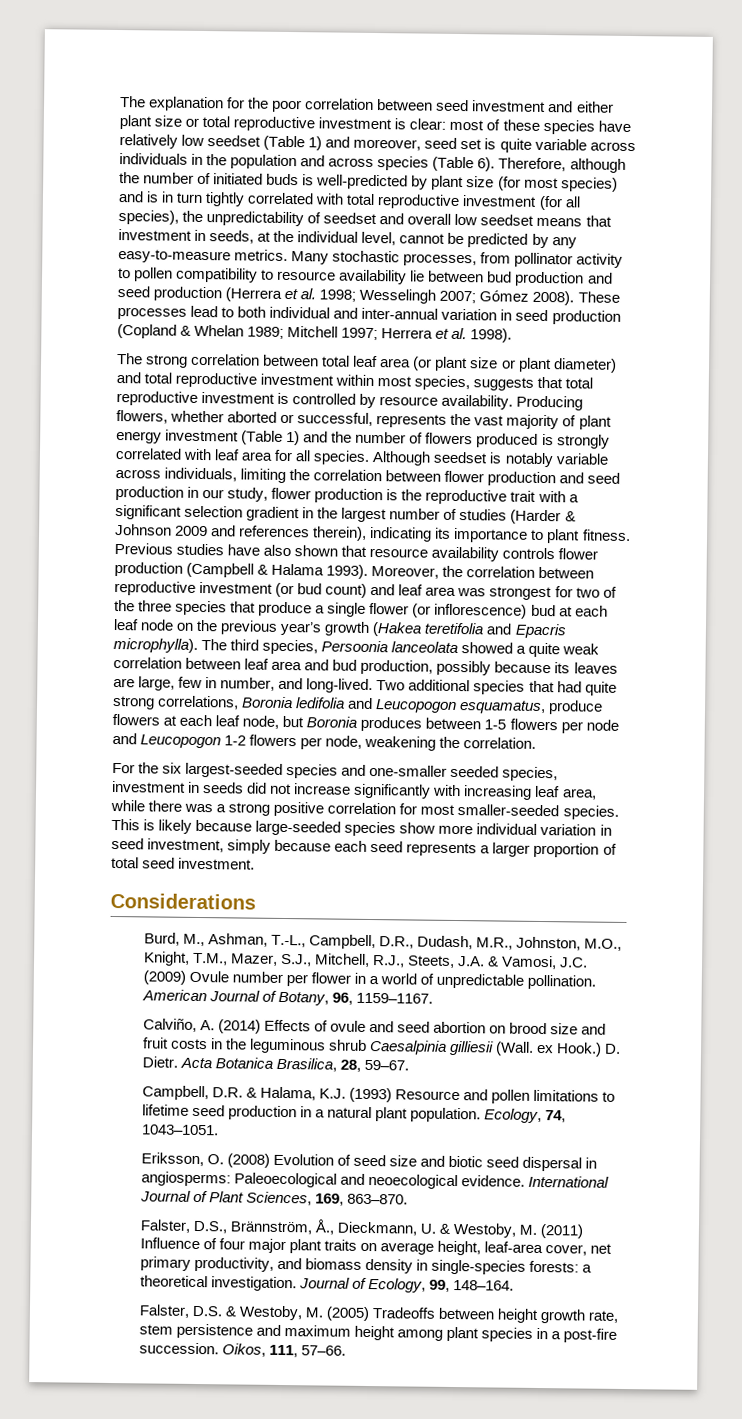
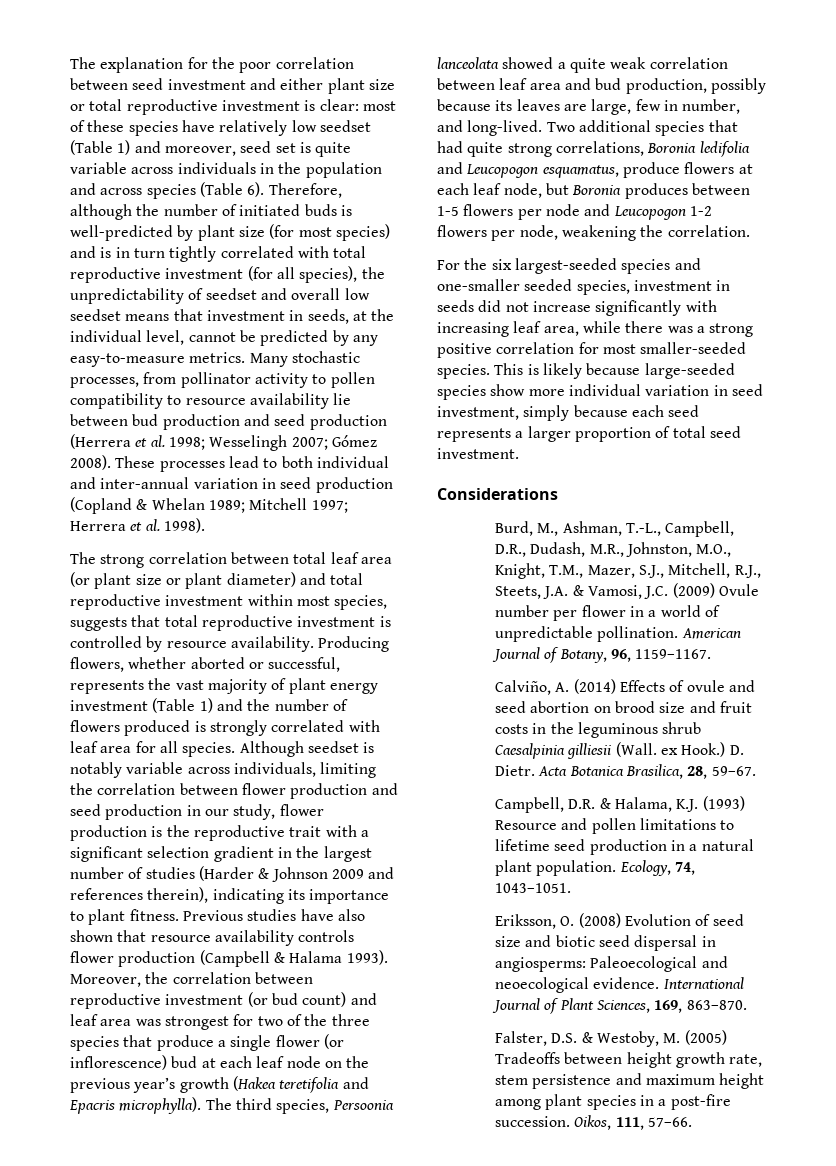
- Falster, D.S., Brännström, Å., Dieckmann, U. & Westoby, M. (2011) Influence of four major plant traits on average height, leaf-area cover, net primary productivity, and biomass density in single-species forests: a theoretical investigation. Journal of Ecology, 99, 148–164.

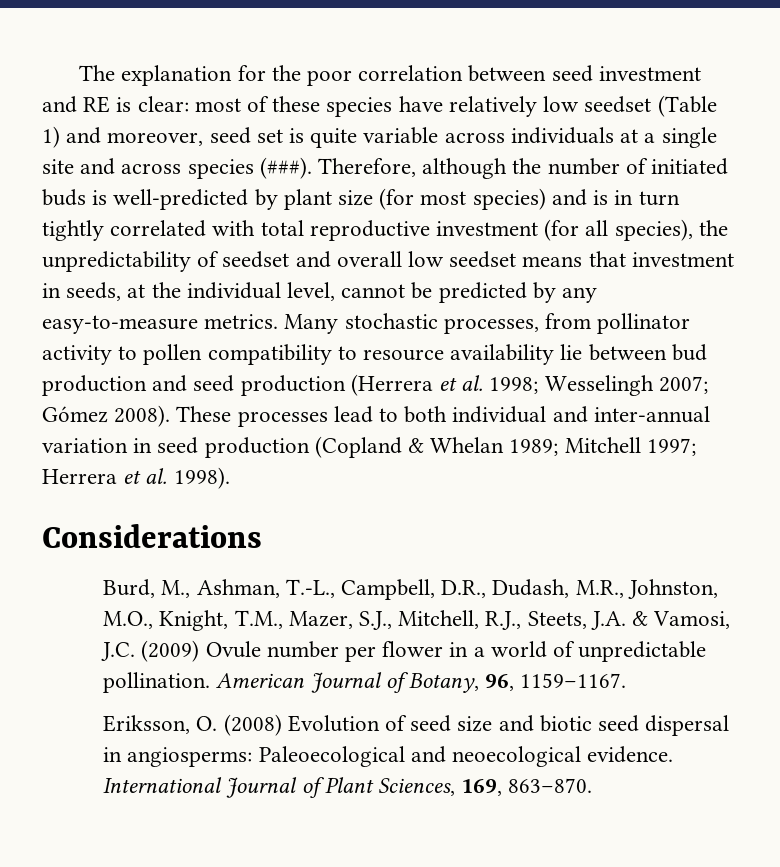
- The explanation for the poor correlation between seed investment and either plant size or total reproductive investment is clear: most of these species have relatively low seedset (Table 1) and moreover, seed set is quite variable across individuals in the population and across species (Table 6).
+ The explanation for the poor correlation between seed investment and RE is clear: most of these species have relatively low seedset (Table 1) and moreover, seed set is quite variable across individuals at a single site and across species (###).
- The strong correlation between total leaf area (or plant size or plant diameter) and total reproductive investment within most species, suggests that total reproductive investment is controlled by resource availability. Producing flowers, whether aborted or successful, represents the vast majority of plant energy investment (Table 1) and the number of flowers produced is strongly correlated with leaf area for all species. Although seedset is notably variable across individuals, limiting the correlation between flower production and seed production in our study, flower production is the reproductive trait with a significant selection gradient in the largest number of studies (Harder & Johnson 2009 and references therein), indicating its importance to plant fitness. Previous studies have also shown that resource availability controls flower production (Campbell & Halama 1993). Moreover, the correlation between reproductive investment (or bud count) and leaf area was strongest for two of the three species that produce a single flower (or inflorescence) bud at each leaf node on the previous year’s growth (Hakea teretifolia and Epacris microphylla). The third species, Persoonia lanceolata showed a quite weak correlation between leaf area and bud production, possibly because its leaves are large, few in number, and long-lived. Two additional species that had quite strong correlations, Boronia ledifolia and Leucopogon esquamatus, produce flowers at each leaf node, but Boronia produces between 1-5 flowers per node and Leucopogon 1-2 flowers per node, weakening the correlation.
- For the six largest-seeded species and one-smaller seeded species, investment in seeds did not increase significantly with increasing leaf area, while there was a strong positive correlation for most smaller-seeded species. This is likely because large-seeded species show more individual variation in seed investment, simply because each seed represents a larger proportion of total seed investment.
- Calviño, A. (2014) Effects of ovule and seed abortion on brood size and fruit costs in the leguminous shrub Caesalpinia gilliesii (Wall. ex Hook.) D. Dietr. Acta Botanica Brasilica, 28, 59–67.
- Campbell, D.R. & Halama, K.J. (1993) Resource and pollen limitations to lifetime seed production in a natural plant population. Ecology, 74, 1043–1051.
- Falster, D.S. & Westoby, M. (2005) Tradeoffs between height growth rate, stem persistence and maximum height among plant species in a post-fire succession. Oikos, 111, 57–66.

